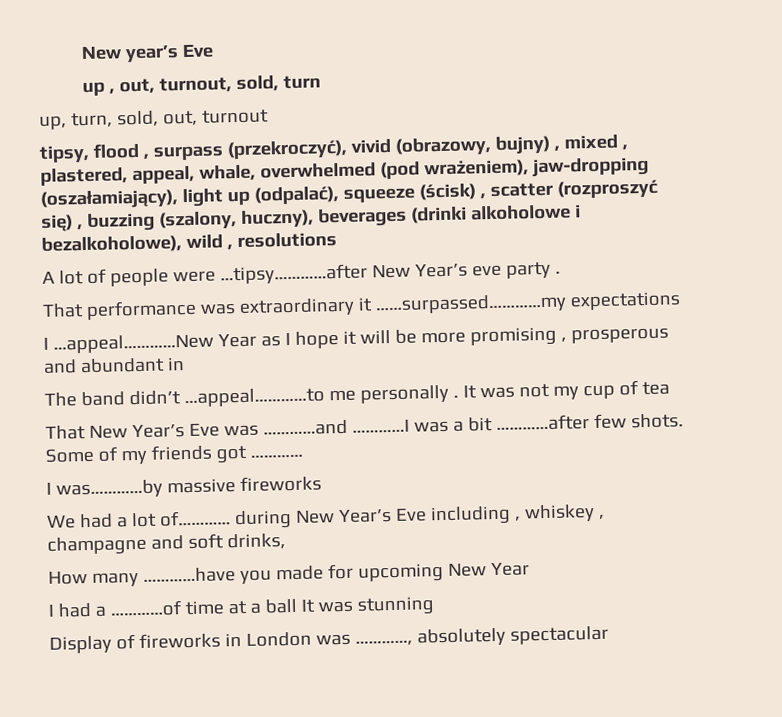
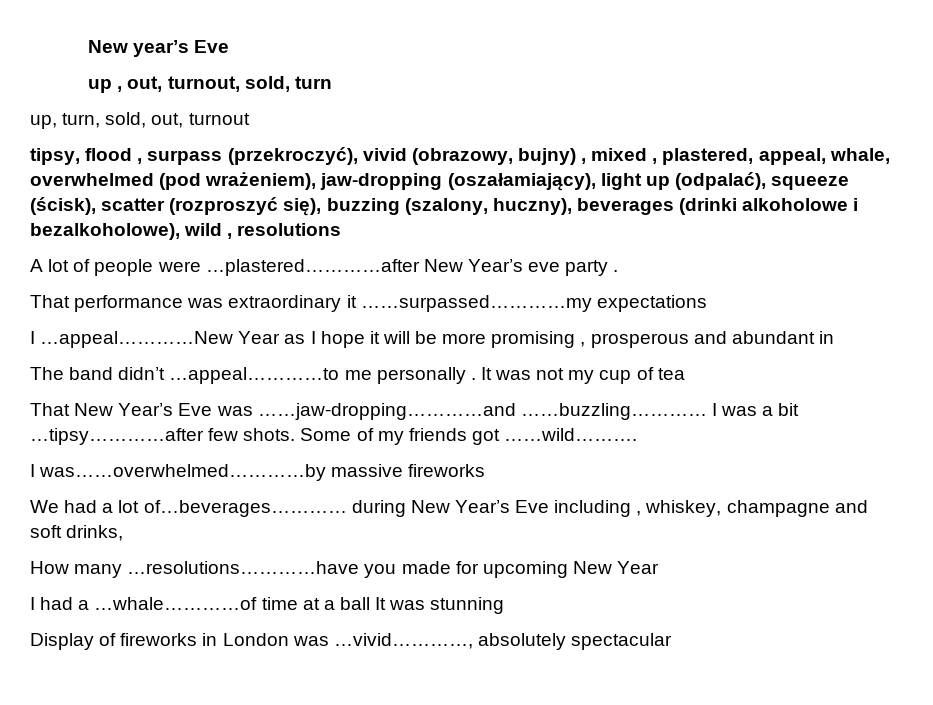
- tipsy, flood , surpass (przekroczyć), vivid (obrazowy, bujny) , mixed , plastered, appeal, whale, overwhelmed (pod wrażeniem), jaw-dropping (oszałamiający), light up (odpalać), squeeze (ścisk) , scatter (rozproszyć się) , buzzing (szalony, huczny), beverages (drinki alkoholowe i bezalkoholowe), wild , resolutions
+ tipsy, flood , surpass (przekroczyć), vivid (obrazowy, bujny) , mixed , plastered, appeal, whale, overwhelmed (pod wrażeniem), jaw-dropping (oszałamiający), light up (odpalać), squeeze (ścisk), scatter (rozproszyć się), buzzing (szalony, huczny), beverages (drinki alkoholowe i bezalkoholowe), wild , resolutions
- A lot of people were …tipsy…………after New Year’s eve party .
+ A lot of people were …plastered…………after New Year’s eve party .
- That New Year’s Eve was …………and …………I was a bit …………after few shots.
+ That New Year’s Eve was ……jaw-dropping…………and ……buzzling………… I was a bit …tipsy…………after few shots.
- Some of my friends got …………
- I was…………by massive fireworks
+ Some of my friends got ……wild……….
+ I was……overwhelmed…………by massive fireworks
- We had a lot of………… during New Year’s Eve including , whiskey , champagne and soft drinks,
+ We had a lot of…beverages………… during New Year’s Eve including , whiskey, champagne and soft drinks,
- How many …………have you made for upcoming New Year
+ How many …resolutions…………have you made for upcoming New Year
- I had a …………of time at a ball It was stunning
+ I had a …whale…………of time at a ball It was stunning
- Display of fireworks in London was …………, absolutely spectacular
+ Display of fireworks in London was …vivid…………, absolutely spectacular

